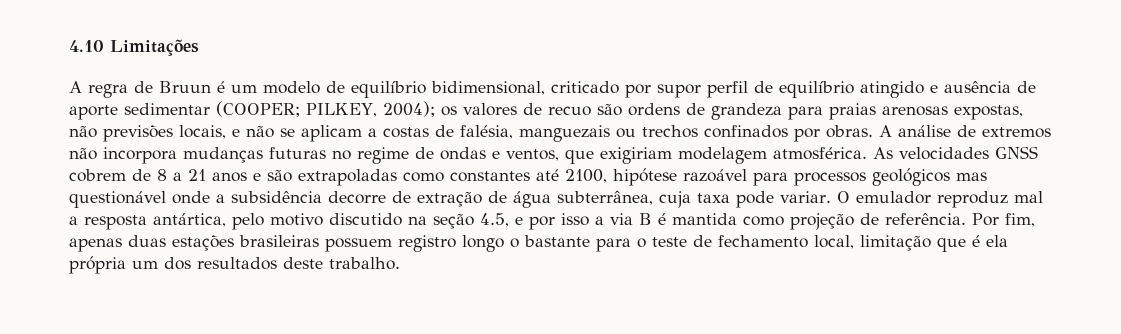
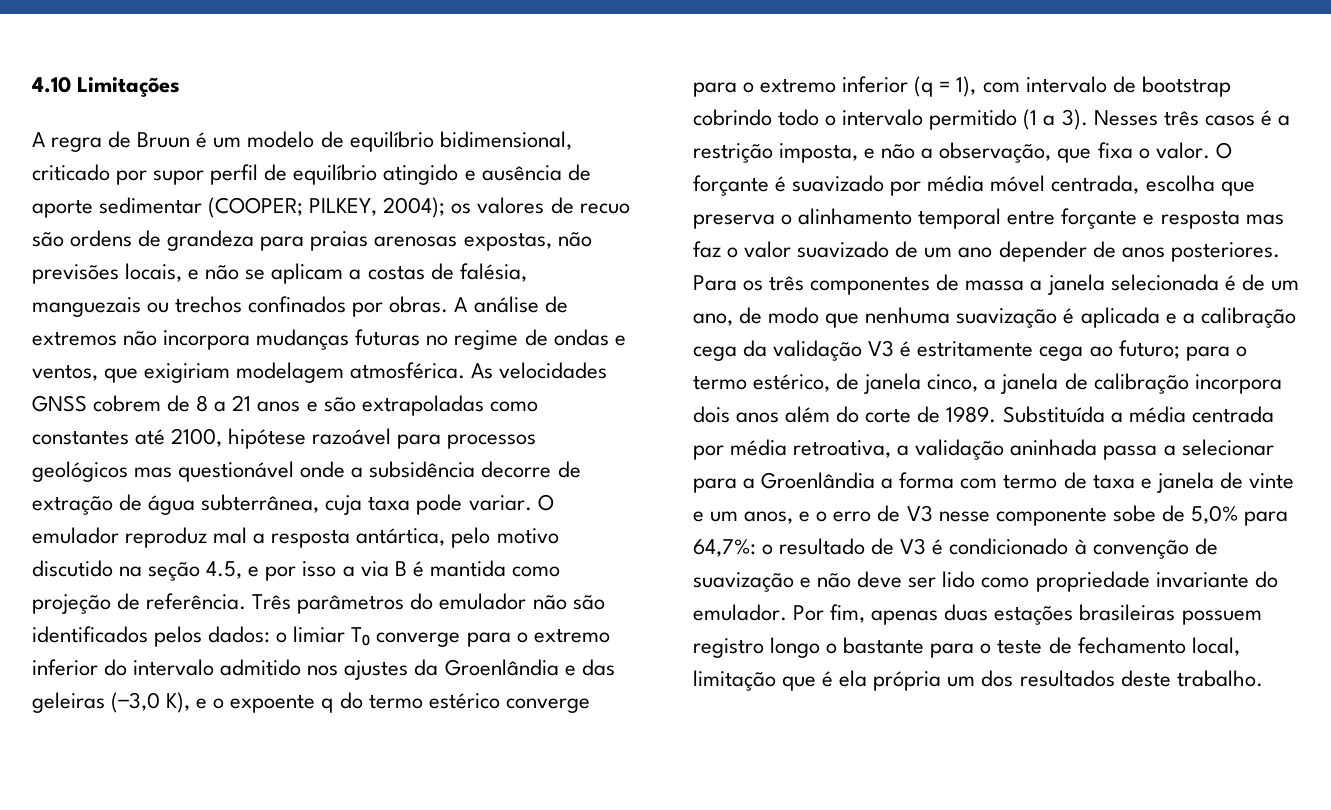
+ Três parâmetros do emulador não são identificados pelos dados: o limiar T₀ converge para o extremo inferior do intervalo admitido nos ajustes da Groenlândia e das geleiras (−3,0 K), e o expoente q do termo estérico converge para o extremo inferior (q = 1), com intervalo de bootstrap cobrindo todo o intervalo permitido (1 a 3). Nesses três casos é a restrição imposta, e não a observação, que fixa o valor. O forçante é suavizado por média móvel centrada, escolha que preserva o alinhamento temporal entre forçante e resposta mas faz o valor suavizado de um ano depender de anos posteriores. Para os três componentes de massa a janela selecionada é de um ano, de modo que nenhuma suavização é aplicada e a calibração cega da validação V3 é estritamente cega ao futuro; para o termo estérico, de janela cinco, a janela de calibração incorpora dois anos além do corte de 1989. Substituída a média centrada por média retroativa, a validação aninhada passa a selecionar para a Groenlândia a forma com termo de taxa e janela de vinte e um anos, e o erro de V3 nesse componente sobe de 5,0% para 64,7%: o resultado de V3 é condicionado à convenção de suavização e não deve ser lido como propriedade invariante do emulador.

